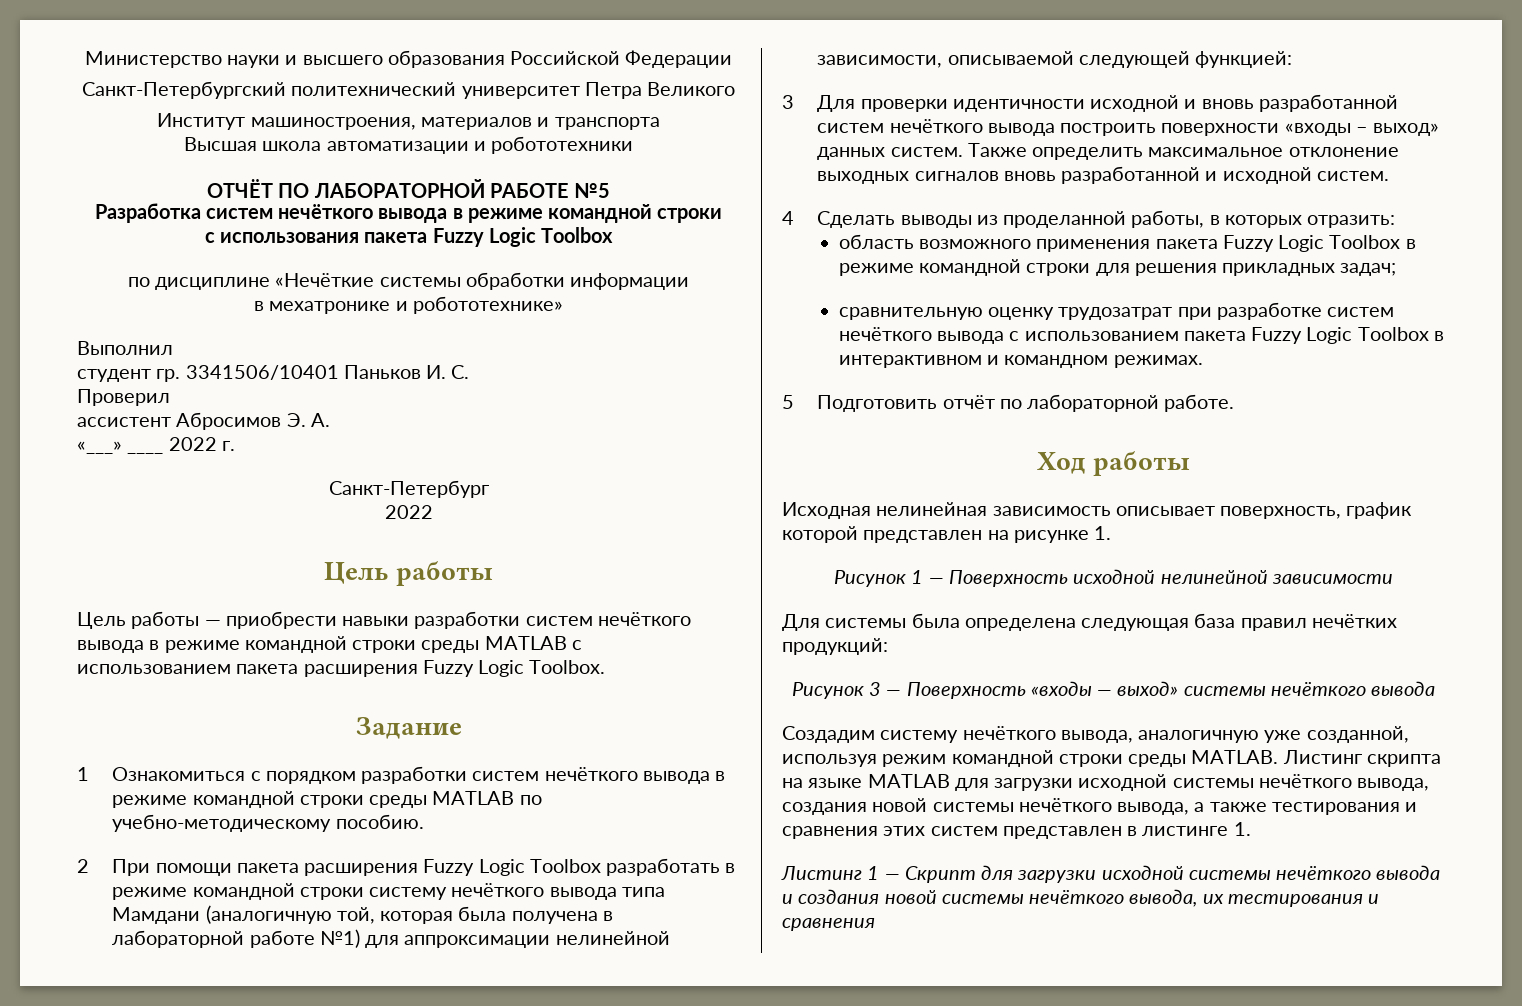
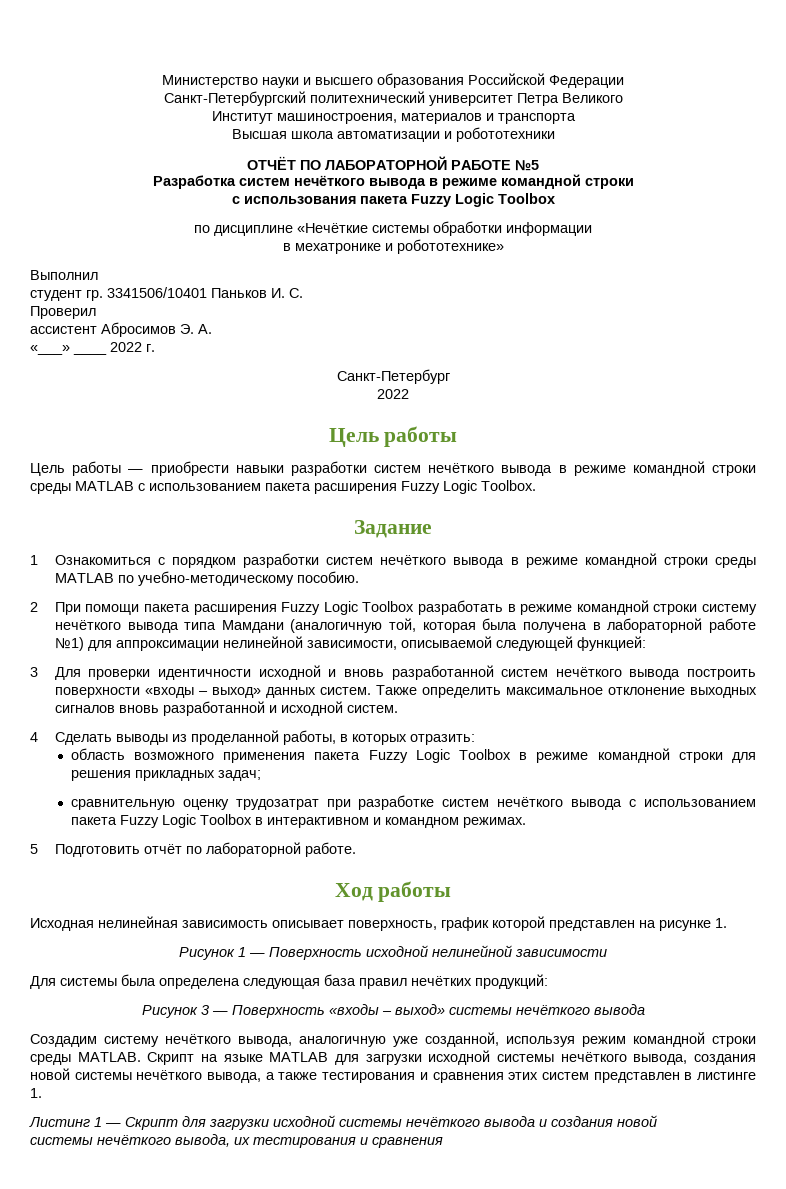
- Рисунок 3 — Поверхность «входы — выход» системы нечёткого вывода
+ Рисунок 3 — Поверхность «входы – выход» системы нечёткого вывода
- Листинг скрипта на языке MATLAB для загрузки исходной системы нечёткого вывода, создания новой системы нечёткого вывода, а также тестирования и сравнения этих систем представлен в листинге 1.
+ Скрипт на языке MATLAB для загрузки исходной системы нечёткого вывода, создания новой системы нечёткого вывода, а также тестирования и сравнения этих систем представлен в листинге 1.
- Листинг 1 — Скрипт для загрузки исходной системы нечёткого вывода и создания новой системы нечёткого вывода, их тестирования и сравнения
+ Листинг 1 — Скрипт для загрузки исходной системы нечёткого вывода и создания новой
+ системы нечёткого вывода, их тестирования и сравнения

